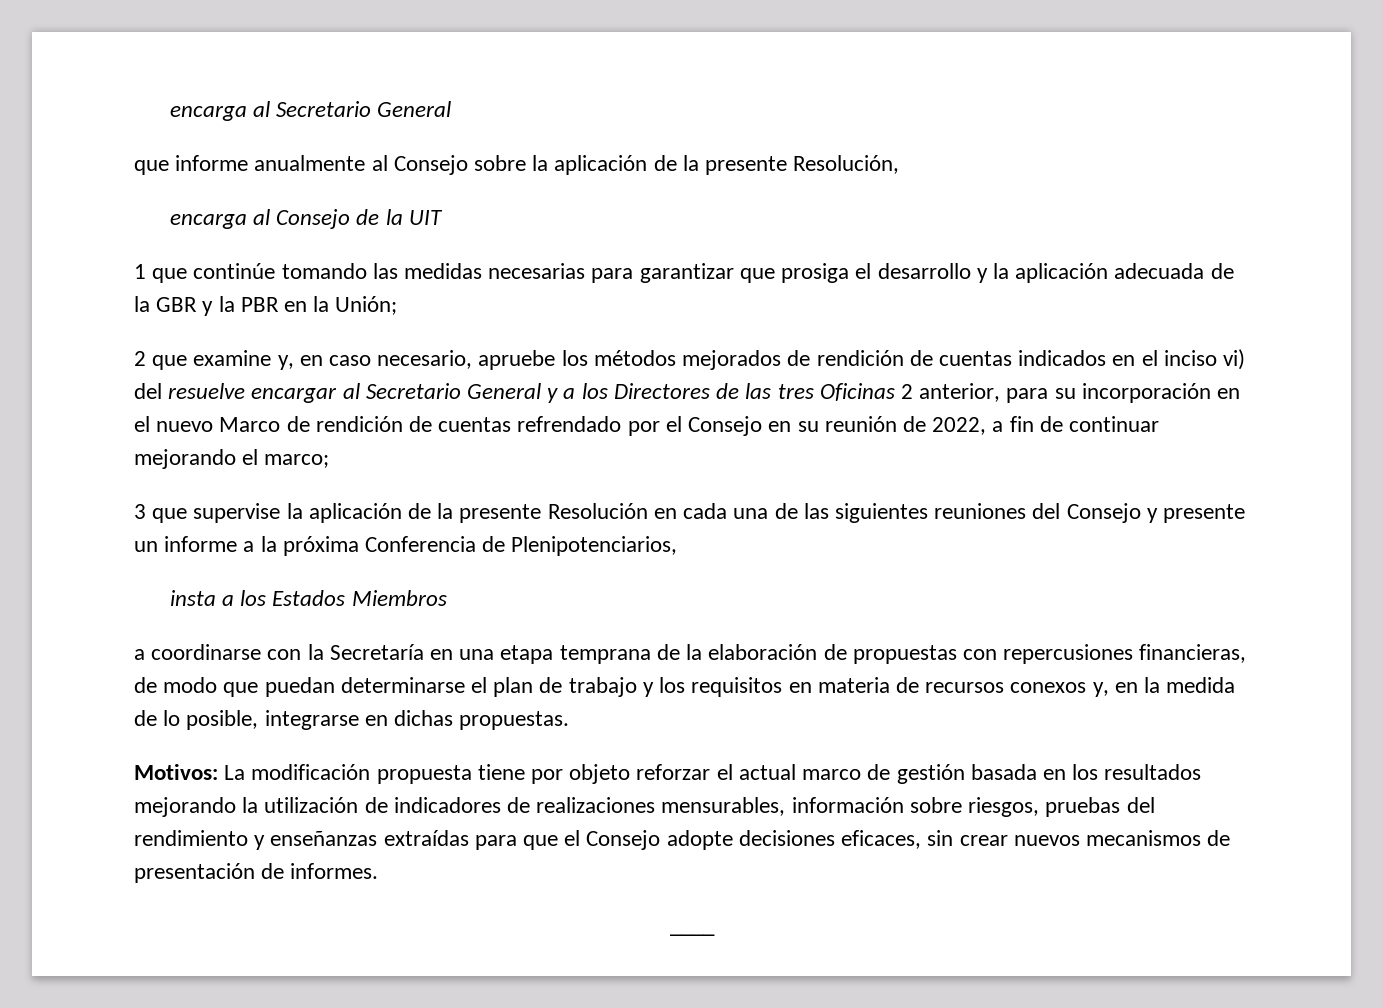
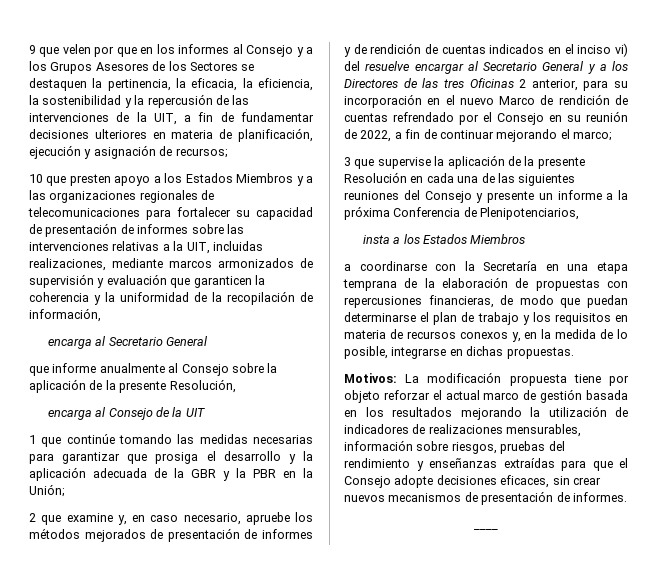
+ 9 que velen por que en los informes al Consejo y a los Grupos Asesores de los Sectores se destaquen la pertinencia, la eficacia, la eficiencia, la sostenibilidad y la repercusión de las intervenciones de la UIT, a fin de fundamentar decisiones ulteriores en materia de planificación, ejecución y asignación de recursos;
+ 10 que presten apoyo a los Estados Miembros y a las organizaciones regionales de telecomunicaciones para fortalecer su capacidad de presentación de informes sobre las intervenciones relativas a la UIT, incluidas realizaciones, mediante marcos armonizados de supervisión y evaluación que garanticen la coherencia y la uniformidad de la recopilación de información,
- 2 que examine y, en caso necesario, apruebe los métodos mejorados de rendición de cuentas indicados en el inciso vi) del resuelve encargar al Secretario General y a los Directores de las tres Oficinas 2 anterior, para su incorporación en el nuevo Marco de rendición de cuentas refrendado por el Consejo en su reunión de 2022, a fin de continuar mejorando el marco;
+ 2 que examine y, en caso necesario, apruebe los métodos mejorados de presentación de informes y de rendición de cuentas indicados en el inciso vi) del resuelve encargar al Secretario General y a los Directores de las tres Oficinas 2 anterior, para su incorporación en el nuevo Marco de rendición de cuentas refrendado por el Consejo en su reunión de 2022, a fin de continuar mejorando el marco;

